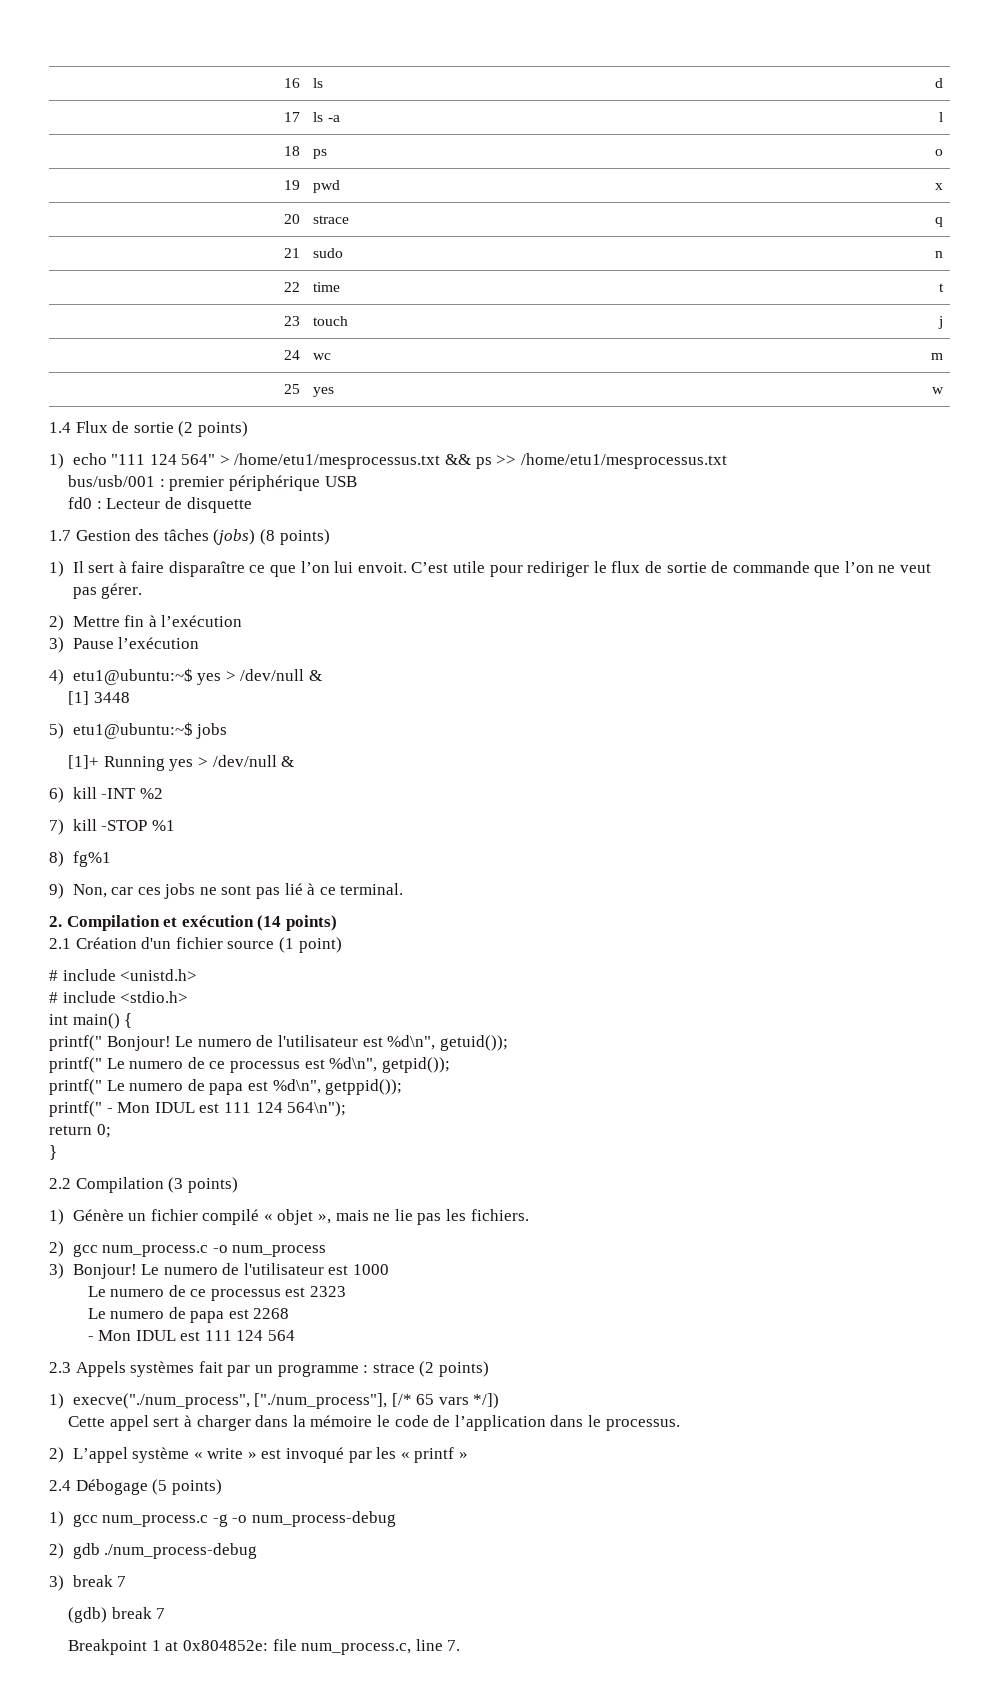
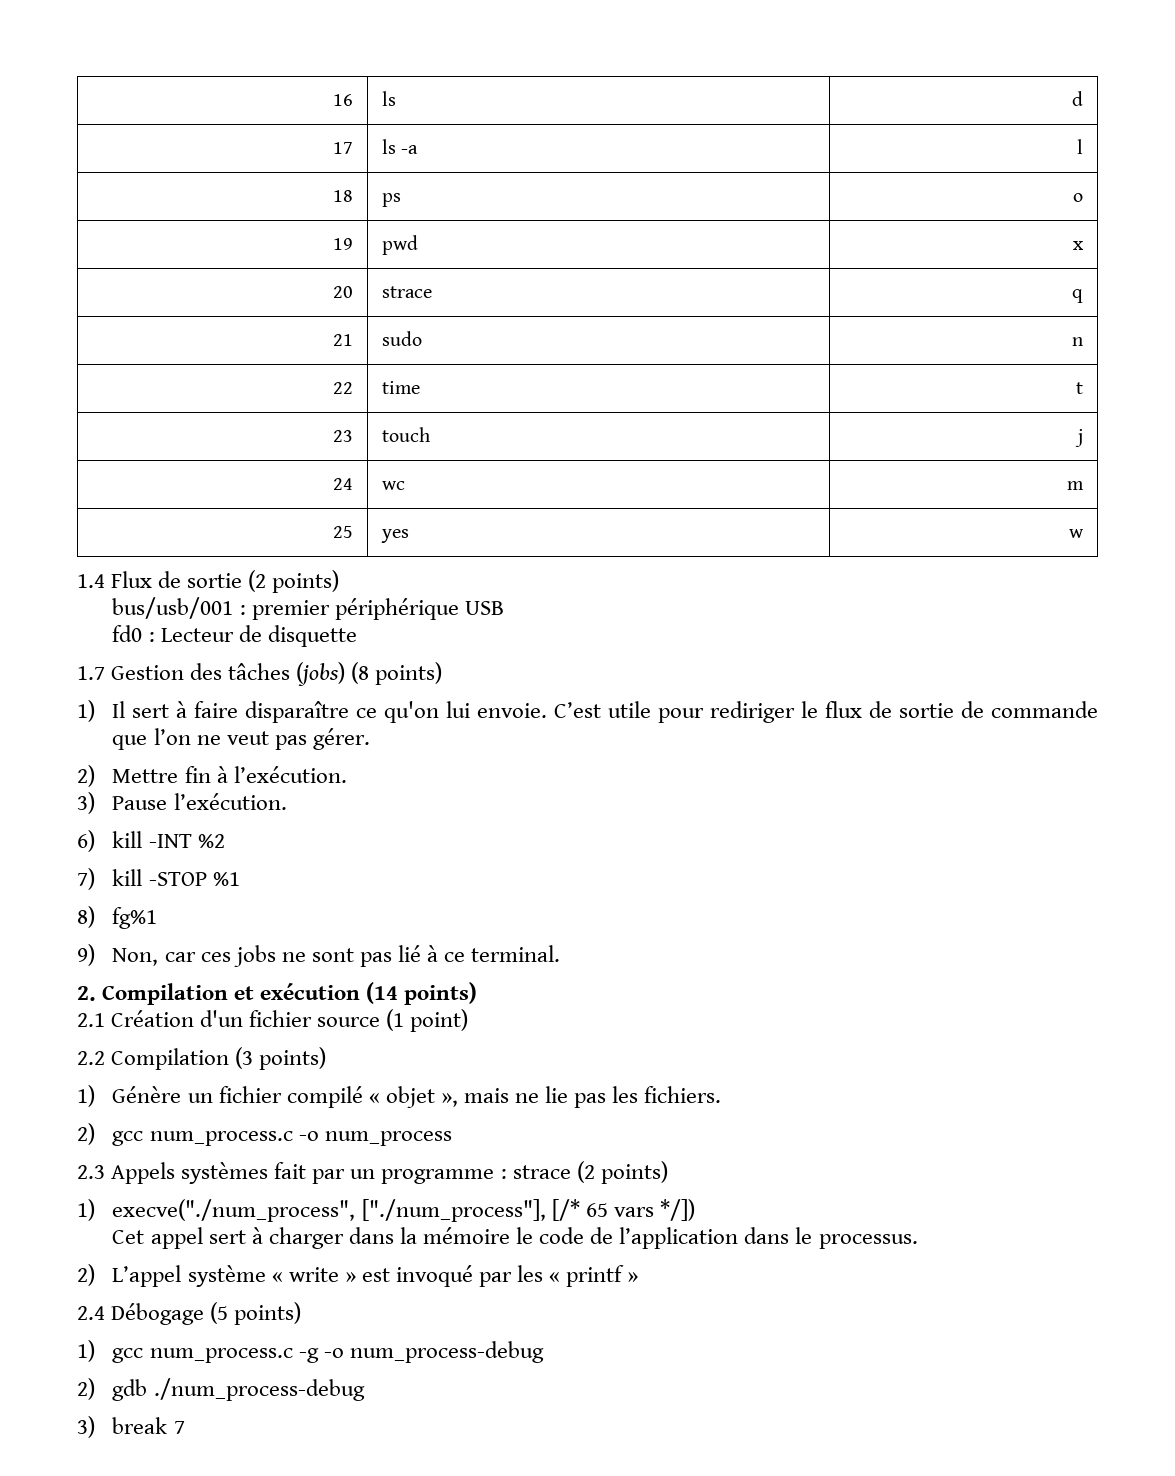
- 1) echo "111 124 564" > /home/etu1/mesprocessus.txt && ps >> /home/etu1/mesprocessus.txt
- 1) Il sert à faire disparaître ce que l’on lui envoit.
+ 1) Il sert à faire disparaître ce qu'on lui envoie.
- 2) Mettre fin à l’exécution
+ 2) Mettre fin à l’exécution.
- 3) Pause l’exécution
- 4) etu1@ubuntu:~$ yes > /dev/null &
- [1] 3448
- 5) etu1@ubuntu:~$ jobs
- [1]+ Running yes > /dev/null &
+ 3) Pause l’exécution.
- # include <unistd.h>
- # include <stdio.h>
- int main() {
- printf(" Bonjour! Le numero de l'utilisateur est %d\n", getuid());
- printf(" Le numero de ce processus est %d\n", getpid());
- printf(" Le numero de papa est %d\n", getppid());
- printf(" - Mon IDUL est 111 124 564\n");
- return 0;
- }
- 3) Bonjour! Le numero de l'utilisateur est 1000
- Le numero de ce processus est 2323
- Le numero de papa est 2268
- - Mon IDUL est 111 124 564
- Cette appel sert à charger dans la mémoire le code de l’application dans le processus.
+ Cet appel sert à charger dans la mémoire le code de l’application dans le processus.
- (gdb) break 7
- Breakpoint 1 at 0x804852e: file num_process.c, line 7.

